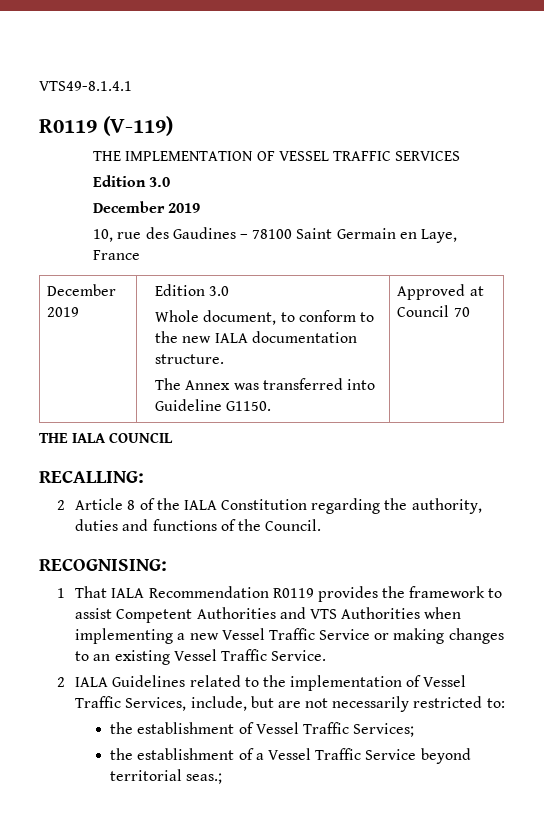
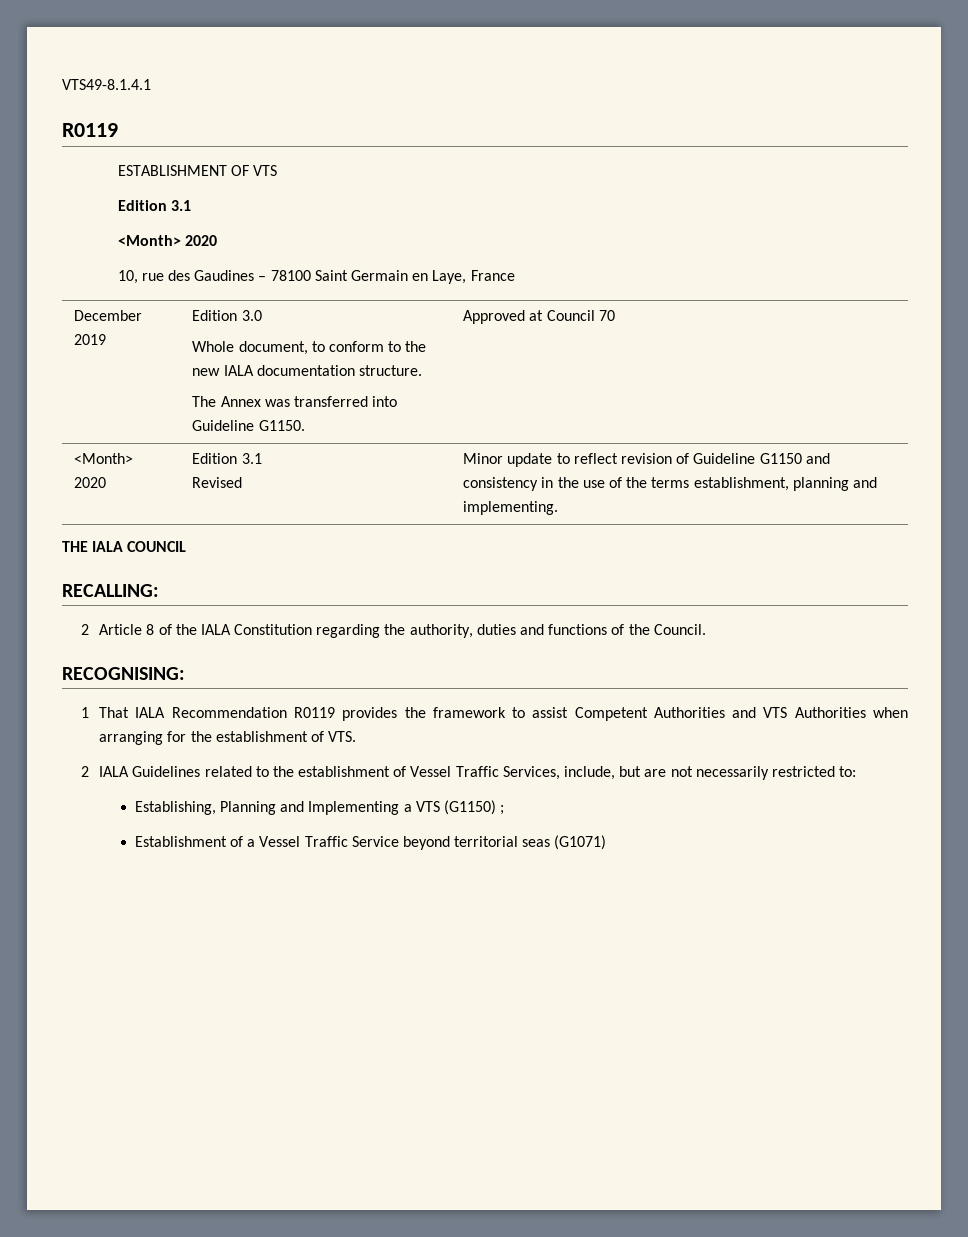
  VTS49-8.1.4.1
- R0119 (V-119)
- THE IMPLEMENTATION OF VESSEL TRAFFIC SERVICES
- Edition 3.0
- December 2019
+ R0119
+ ESTABLISHMENT OF VTS
+ Edition 3.1
+ <Month> 2020
+ <Month> 2020 | Edition 3.1
+ Revised | Minor update to reflect revision of Guideline G1150 and consistency in the use of the terms establishment, planning and implementing.
- 1 That IALA Recommendation R0119 provides the framework to assist Competent Authorities and VTS Authorities when implementing a new Vessel Traffic Service or making changes to an existing Vessel Traffic Service.
+ 1 That IALA Recommendation R0119 provides the framework to assist Competent Authorities and VTS Authorities when arranging for the establishment of VTS.
- 2 IALA Guidelines related to the implementation of Vessel Traffic Services, include, but are not necessarily restricted to:
+ 2 IALA Guidelines related to the establishment of Vessel Traffic Services, include, but are not necessarily restricted to:
- the establishment of Vessel Traffic Services;
- the establishment of a Vessel Traffic Service beyond territorial seas.;
+ Establishing, Planning and Implementing a VTS (G1150) ;
+ Establishment of a Vessel Traffic Service beyond territorial seas (G1071)

